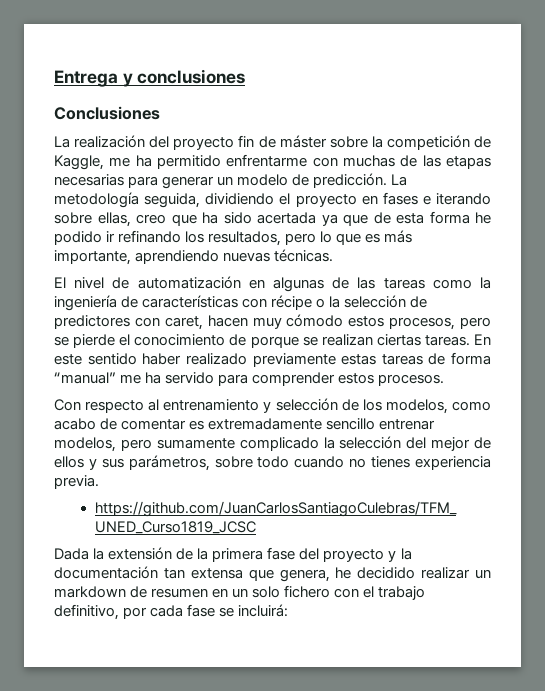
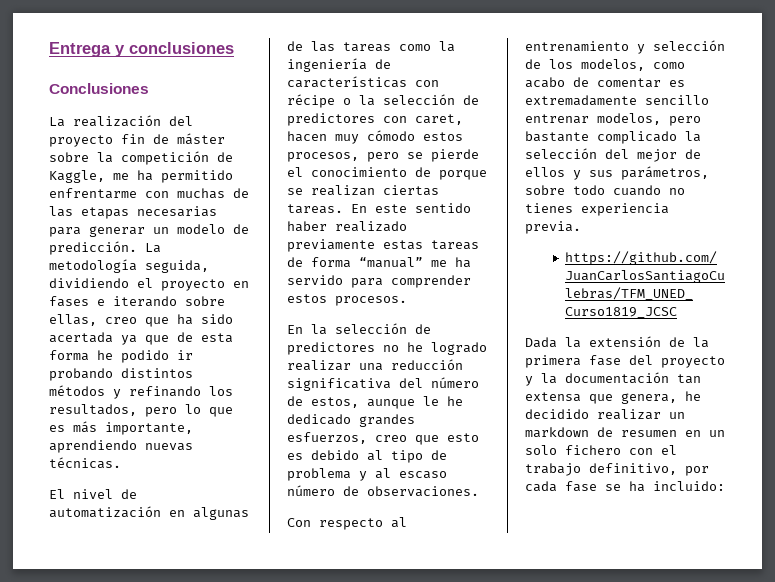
- La metodología seguida, dividiendo el proyecto en fases e iterando sobre ellas, creo que ha sido acertada ya que de esta forma he podido ir refinando los resultados, pero lo que es más importante, aprendiendo nuevas técnicas.
+ La metodología seguida, dividiendo el proyecto en fases e iterando sobre ellas, creo que ha sido acertada ya que de esta forma he podido ir probando distintos métodos y refinando los resultados, pero lo que es más importante, aprendiendo nuevas técnicas.
+ En la selección de predictores no he logrado realizar una reducción significativa del número de estos, aunque le he dedicado grandes esfuerzos, creo que esto es debido al tipo de problema y al escaso número de observaciones.
- Con respecto al entrenamiento y selección de los modelos, como acabo de comentar es extremadamente sencillo entrenar modelos, pero sumamente complicado la selección del mejor de ellos y sus parámetros, sobre todo cuando no tienes experiencia previa.
+ Con respecto al entrenamiento y selección de los modelos, como acabo de comentar es extremadamente sencillo entrenar modelos, pero bastante complicado la selección del mejor de ellos y sus parámetros, sobre todo cuando no tienes experiencia previa.
- Dada la extensión de la primera fase del proyecto y la documentación tan extensa que genera, he decidido realizar un markdown de resumen en un solo fichero con el trabajo definitivo, por cada fase se incluirá:
+ Dada la extensión de la primera fase del proyecto y la documentación tan extensa que genera, he decidido realizar un markdown de resumen en un solo fichero con el trabajo definitivo, por cada fase se ha incluido:

